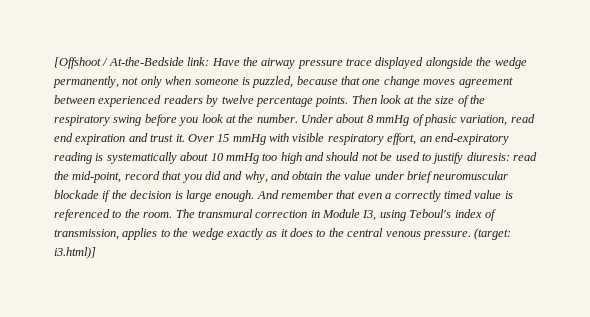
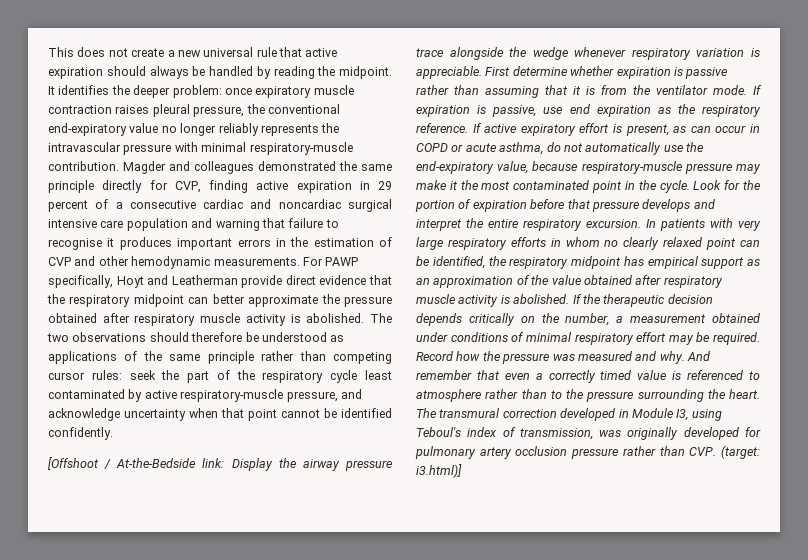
+ This does not create a new universal rule that active expiration should always be handled by reading the midpoint. It identifies the deeper problem: once expiratory muscle contraction raises pleural pressure, the conventional end-expiratory value no longer reliably represents the intravascular pressure with minimal respiratory-muscle contribution. Magder and colleagues demonstrated the same principle directly for CVP, finding active expiration in 29 percent of a consecutive cardiac and noncardiac surgical intensive care population and warning that failure to recognise it produces important errors in the estimation of CVP and other hemodynamic measurements. For PAWP specifically, Hoyt and Leatherman provide direct evidence that the respiratory midpoint can better approximate the pressure obtained after respiratory muscle activity is abolished. The two observations should therefore be understood as applications of the same principle rather than competing cursor rules: seek the part of the respiratory cycle least contaminated by active respiratory-muscle pressure, and acknowledge uncertainty when that point cannot be identified confidently.
- [Offshoot / At-the-Bedside link: Have the airway pressure trace displayed alongside the wedge permanently, not only when someone is puzzled, because that one change moves agreement between experienced readers by twelve percentage points. Then look at the size of the respiratory swing before you look at the number. Under about 8 mmHg of phasic variation, read end expiration and trust it. Over 15 mmHg with visible respiratory effort, an end-expiratory reading is systematically about 10 mmHg too high and should not be used to justify diuresis: read the mid-point, record that you did and why, and obtain the value under brief neuromuscular blockade if the decision is large enough.
+ [Offshoot / At-the-Bedside link: Display the airway pressure trace alongside the wedge whenever respiratory variation is appreciable. First determine whether expiration is passive rather than assuming that it is from the ventilator mode. If expiration is passive, use end expiration as the respiratory reference. If active expiratory effort is present, as can occur in COPD or acute asthma, do not automatically use the end-expiratory value, because respiratory-muscle pressure may make it the most contaminated point in the cycle. Look for the portion of expiration before that pressure develops and interpret the entire respiratory excursion. In patients with very large respiratory efforts in whom no clearly relaxed point can be identified, the respiratory midpoint has empirical support as an approximation of the value obtained after respiratory muscle activity is abolished. If the therapeutic decision depends critically on the number, a measurement obtained under conditions of minimal respiratory effort may be required. Record how the pressure was measured and why.
- And remember that even a correctly timed value is referenced to the room.
+ And remember that even a correctly timed value is referenced to atmosphere rather than to the pressure surrounding the heart.
- The transmural correction in Module I3, using Teboul's index of transmission, applies to the wedge exactly as it does to the central venous pressure. (target: i3.html)]
+ The transmural correction developed in Module I3, using Teboul's index of transmission, was originally developed for pulmonary artery occlusion pressure rather than CVP. (target: i3.html)]

